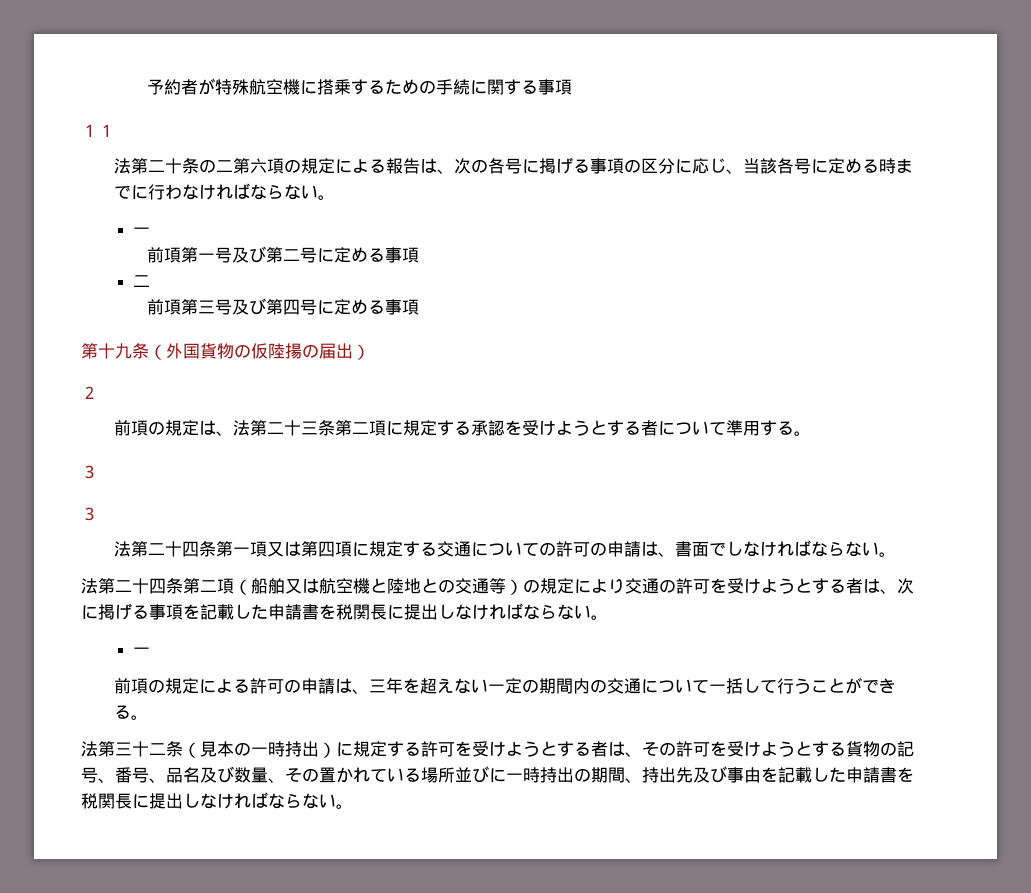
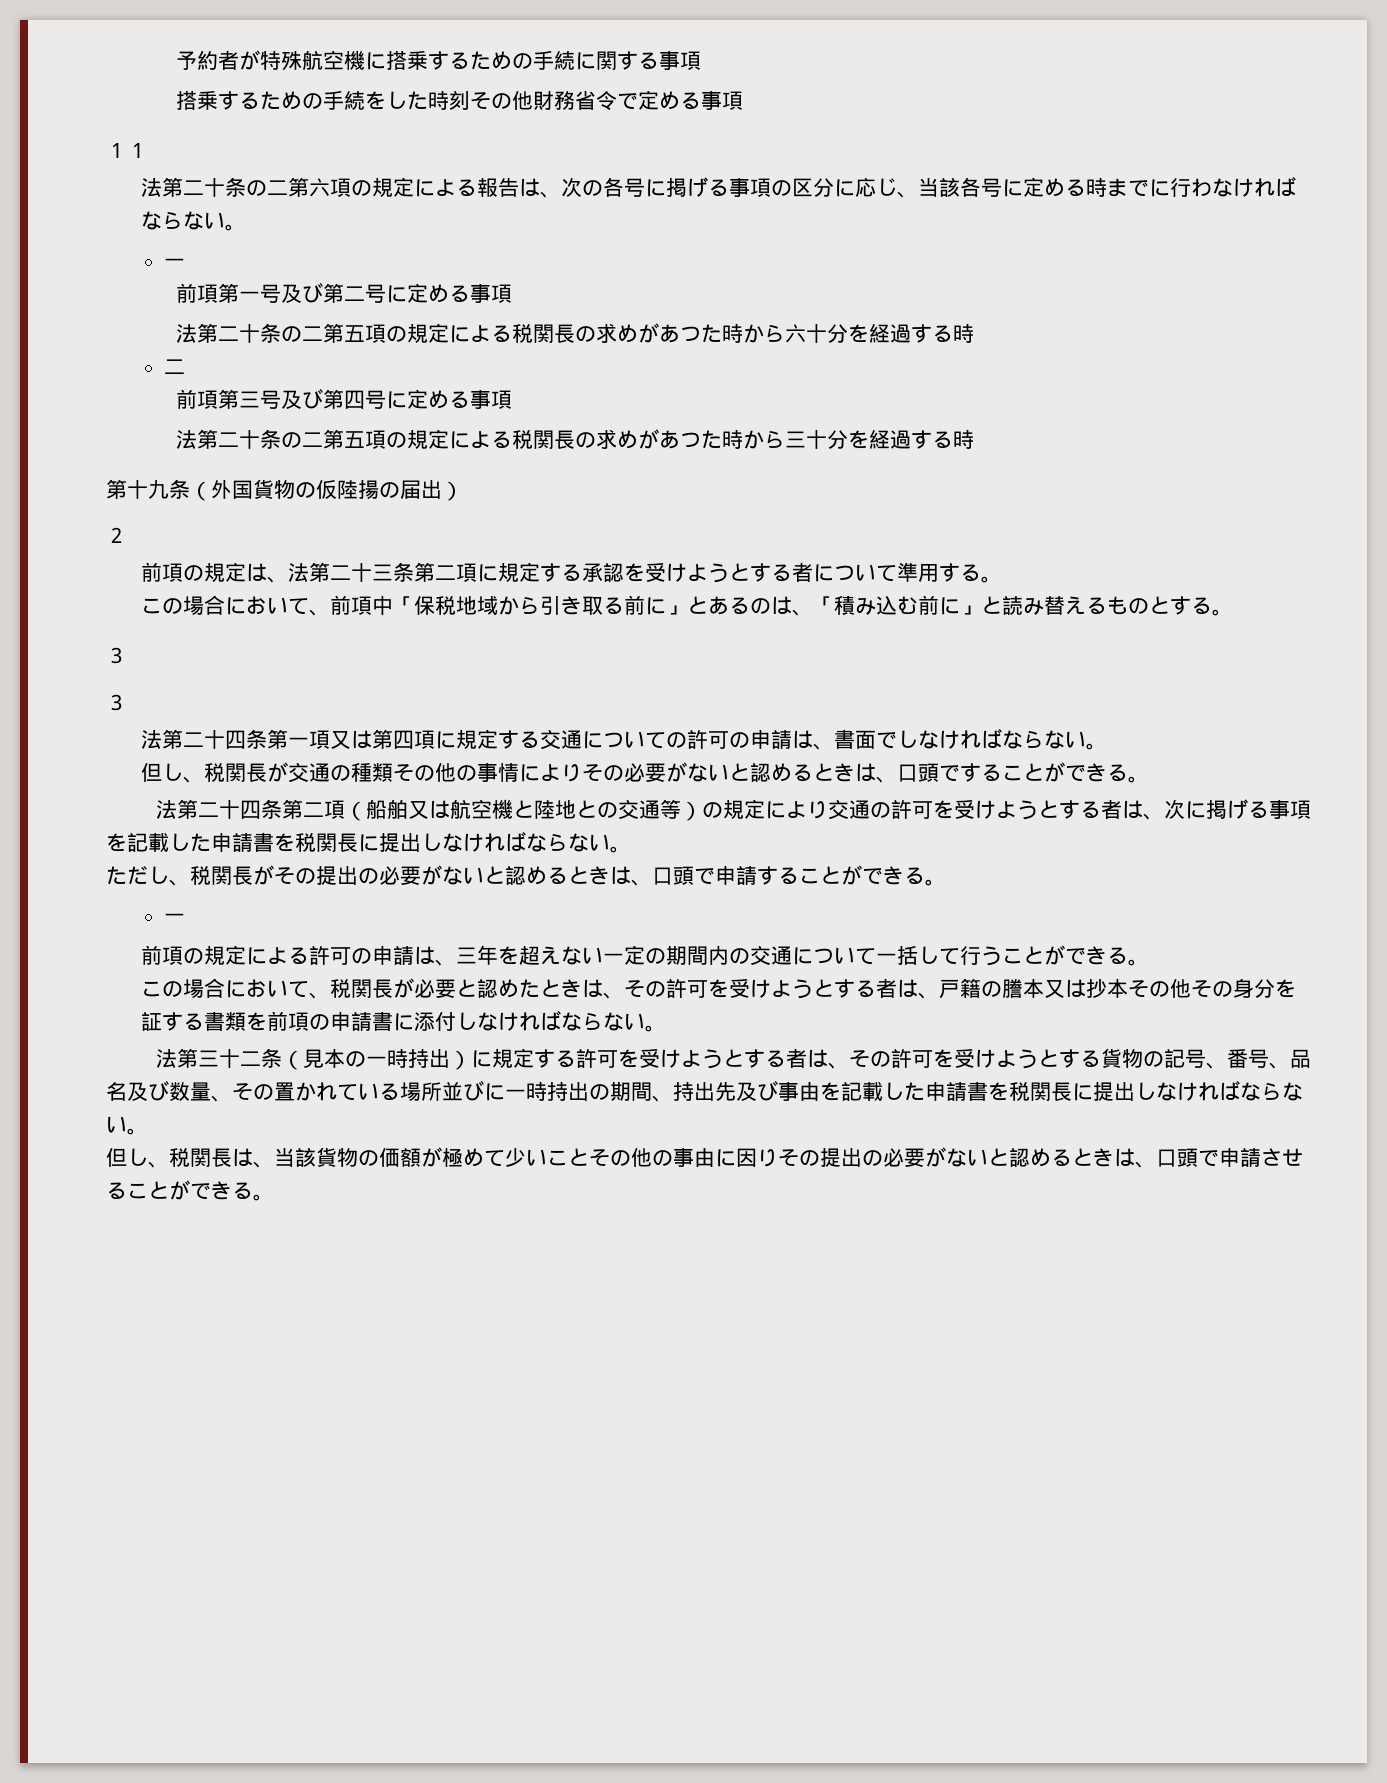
+ 搭乗するための手続をした時刻その他財務省令で定める事項
+ 法第二十条の二第五項の規定による税関長の求めがあつた時から六十分を経過する時
+ 法第二十条の二第五項の規定による税関長の求めがあつた時から三十分を経過する時
+ この場合において、前項中「保税地域から引き取る前に」とあるのは、「積み込む前に」と読み替えるものとする。
+ 但し、税関長が交通の種類その他の事情によりその必要がないと認めるときは、口頭ですることができる。
+ ただし、税関長がその提出の必要がないと認めるときは、口頭で申請することができる。
+ この場合において、税関長が必要と認めたときは、その許可を受けようとする者は、戸籍の謄本又は抄本その他その身分を証する書類を前項の申請書に添付しなければならない。
+ 但し、税関長は、当該貨物の価額が極めて少いことその他の事由に因りその提出の必要がないと認めるときは、口頭で申請させることができる。

